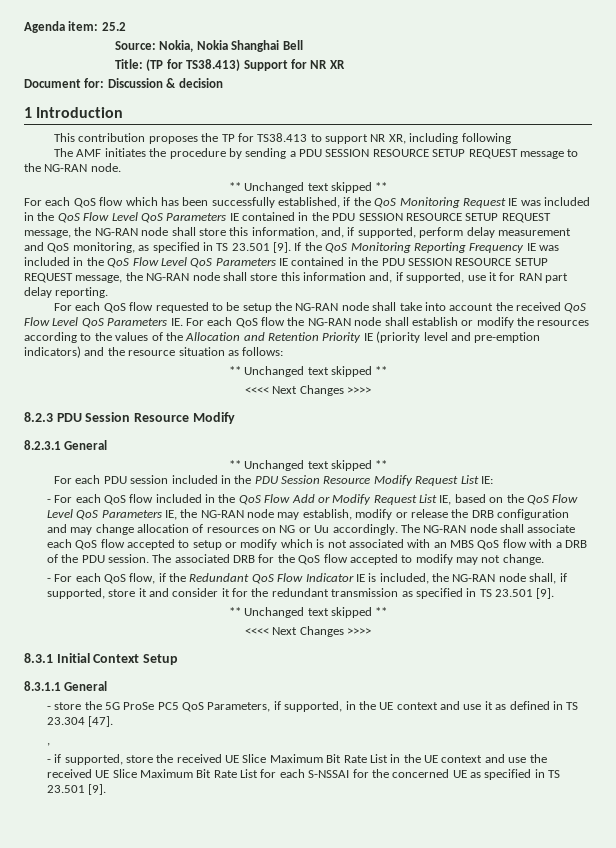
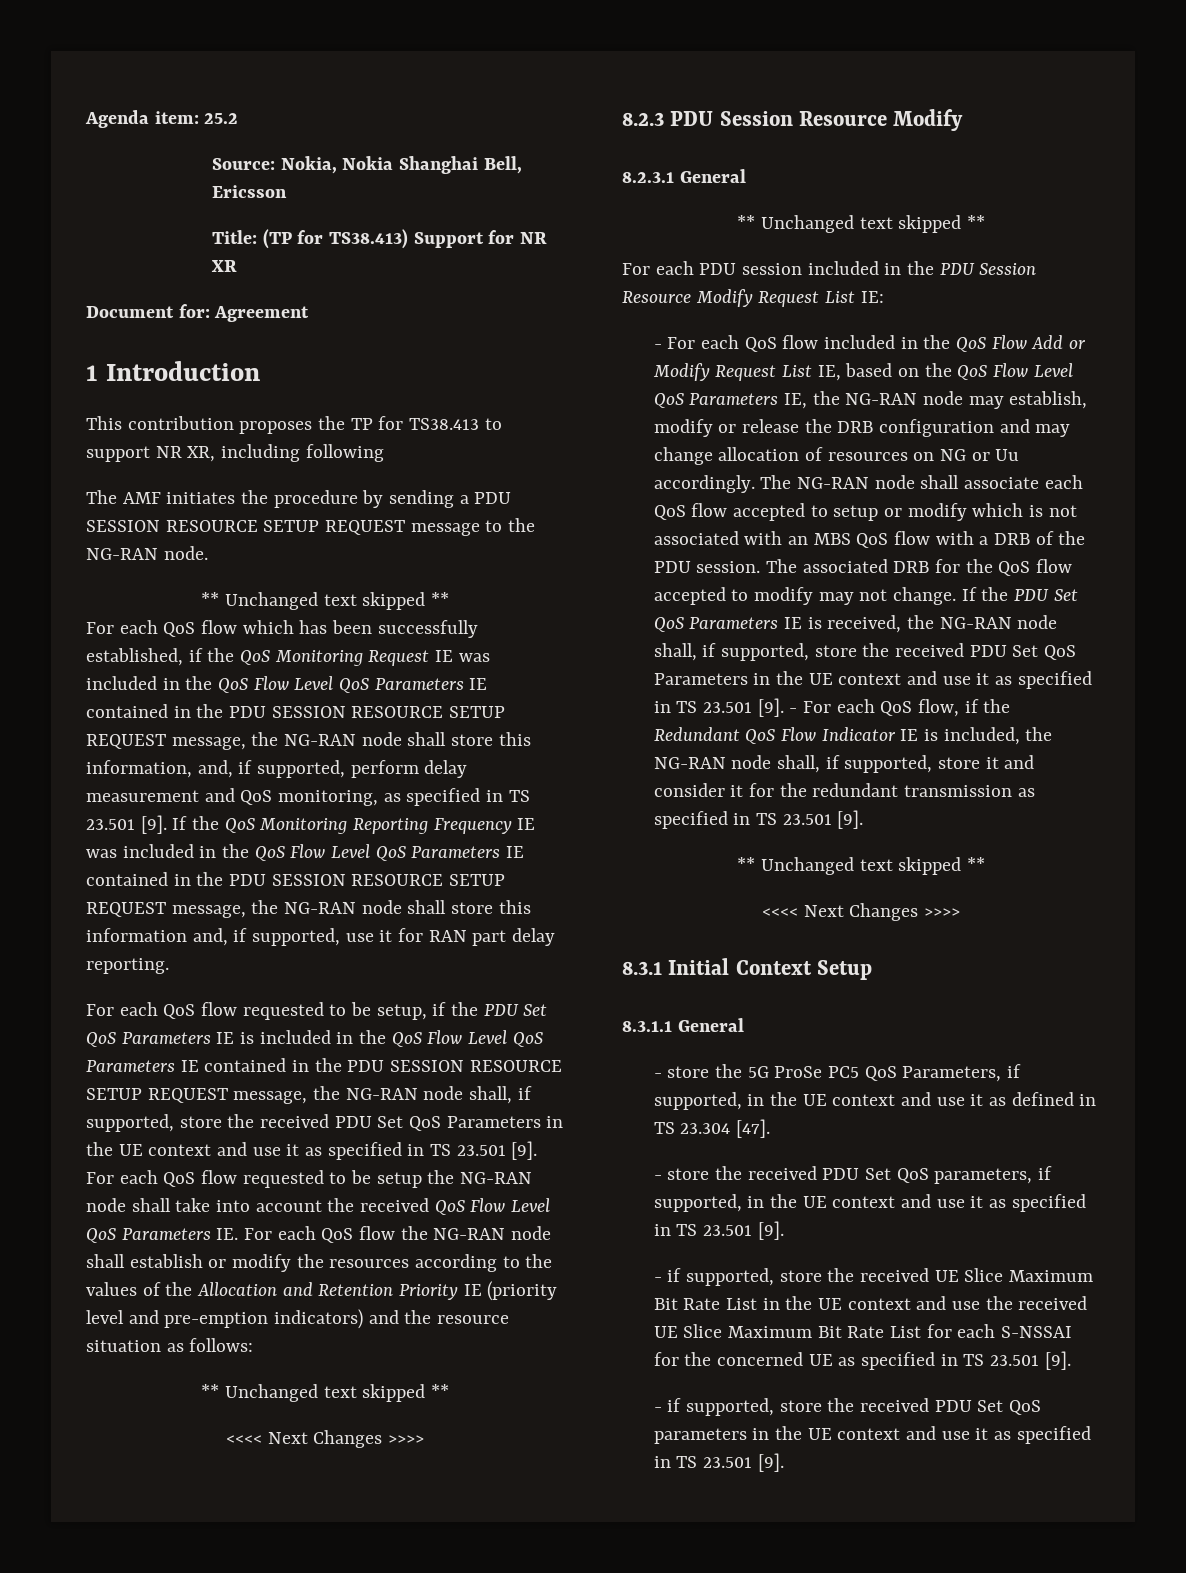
- Source: Nokia, Nokia Shanghai Bell
+ Source: Nokia, Nokia Shanghai Bell, Ericsson
- Document for: Discussion & decision
+ Document for: Agreement
- For each QoS flow requested to be setup the NG-RAN node shall take into account the received QoS Flow Level QoS Parameters IE. For each QoS flow the NG-RAN node shall establish or modify the resources according to the values of the Allocation and Retention Priority IE (priority level and pre-emption indicators) and the resource situation as follows:
+ For each QoS flow requested to be setup, if the PDU Set QoS Parameters IE is included in the QoS Flow Level QoS Parameters IE contained in the PDU SESSION RESOURCE SETUP REQUEST message, the NG-RAN node shall, if supported, store the received PDU Set QoS Parameters in the UE context and use it as specified in TS 23.501 [9]. For each QoS flow requested to be setup the NG-RAN node shall take into account the received QoS Flow Level QoS Parameters IE. For each QoS flow the NG-RAN node shall establish or modify the resources according to the values of the Allocation and Retention Priority IE (priority level and pre-emption indicators) and the resource situation as follows:
- The associated DRB for the QoS flow accepted to modify may not change.
- - For each QoS flow, if the Redundant QoS Flow Indicator IE is included, the NG-RAN node shall, if supported, store it and consider it for the redundant transmission as specified in TS 23.501 [9].
+ The associated DRB for the QoS flow accepted to modify may not change. If the PDU Set QoS Parameters IE is received, the NG-RAN node shall, if supported, store the received PDU Set QoS Parameters in the UE context and use it as specified in TS 23.501 [9]. - For each QoS flow, if the Redundant QoS Flow Indicator IE is included, the NG-RAN node shall, if supported, store it and consider it for the redundant transmission as specified in TS 23.501 [9].
- ,
+ - store the received PDU Set QoS parameters, if supported, in the UE context and use it as specified in TS 23.501 [9].
+ - if supported, store the received PDU Set QoS parameters in the UE context and use it as specified in TS 23.501 [9].

